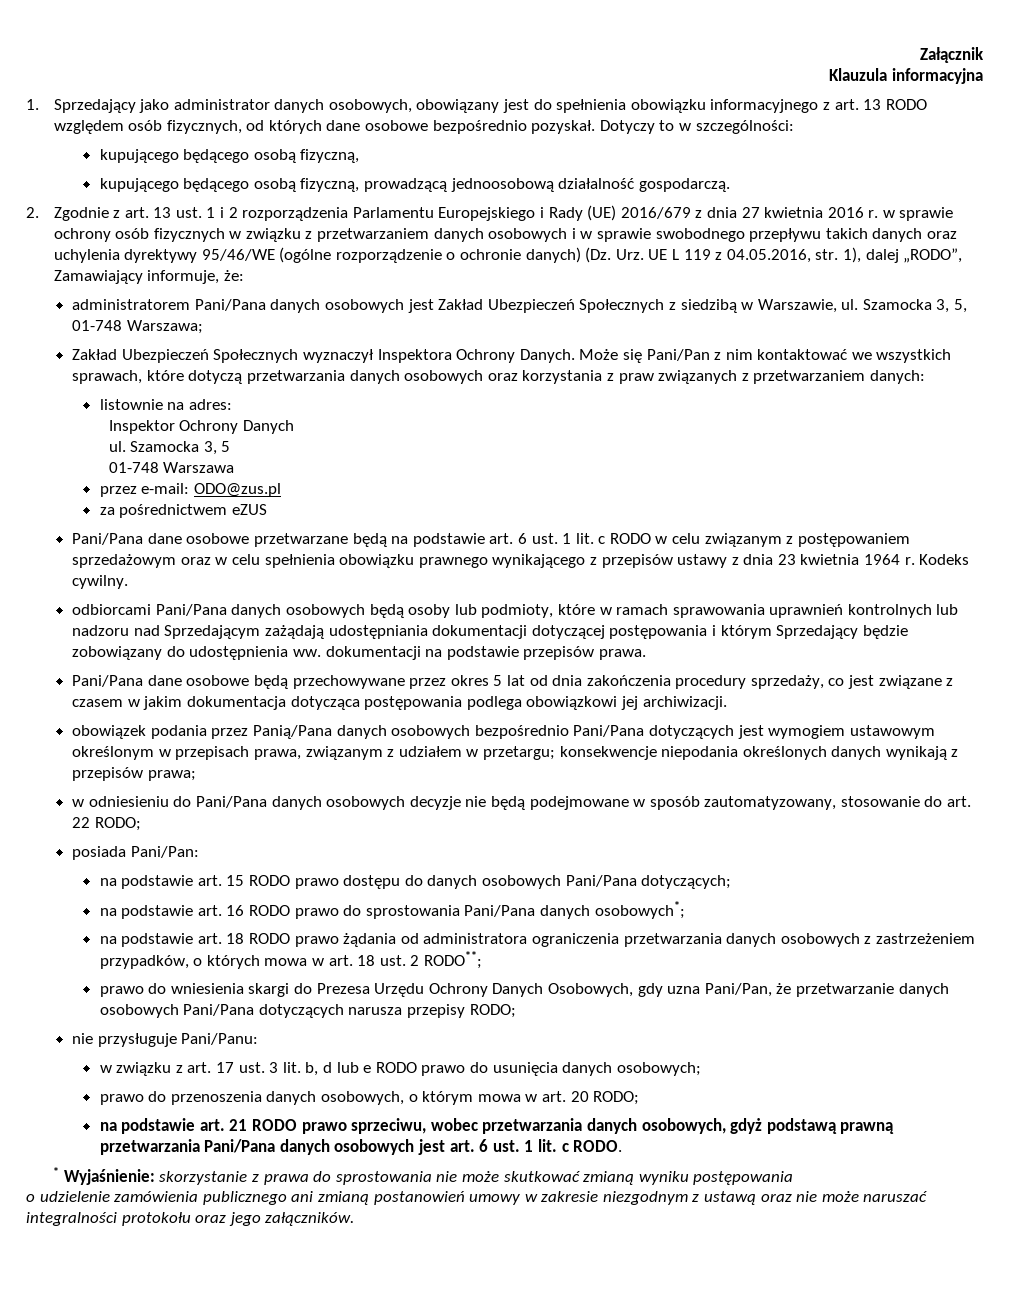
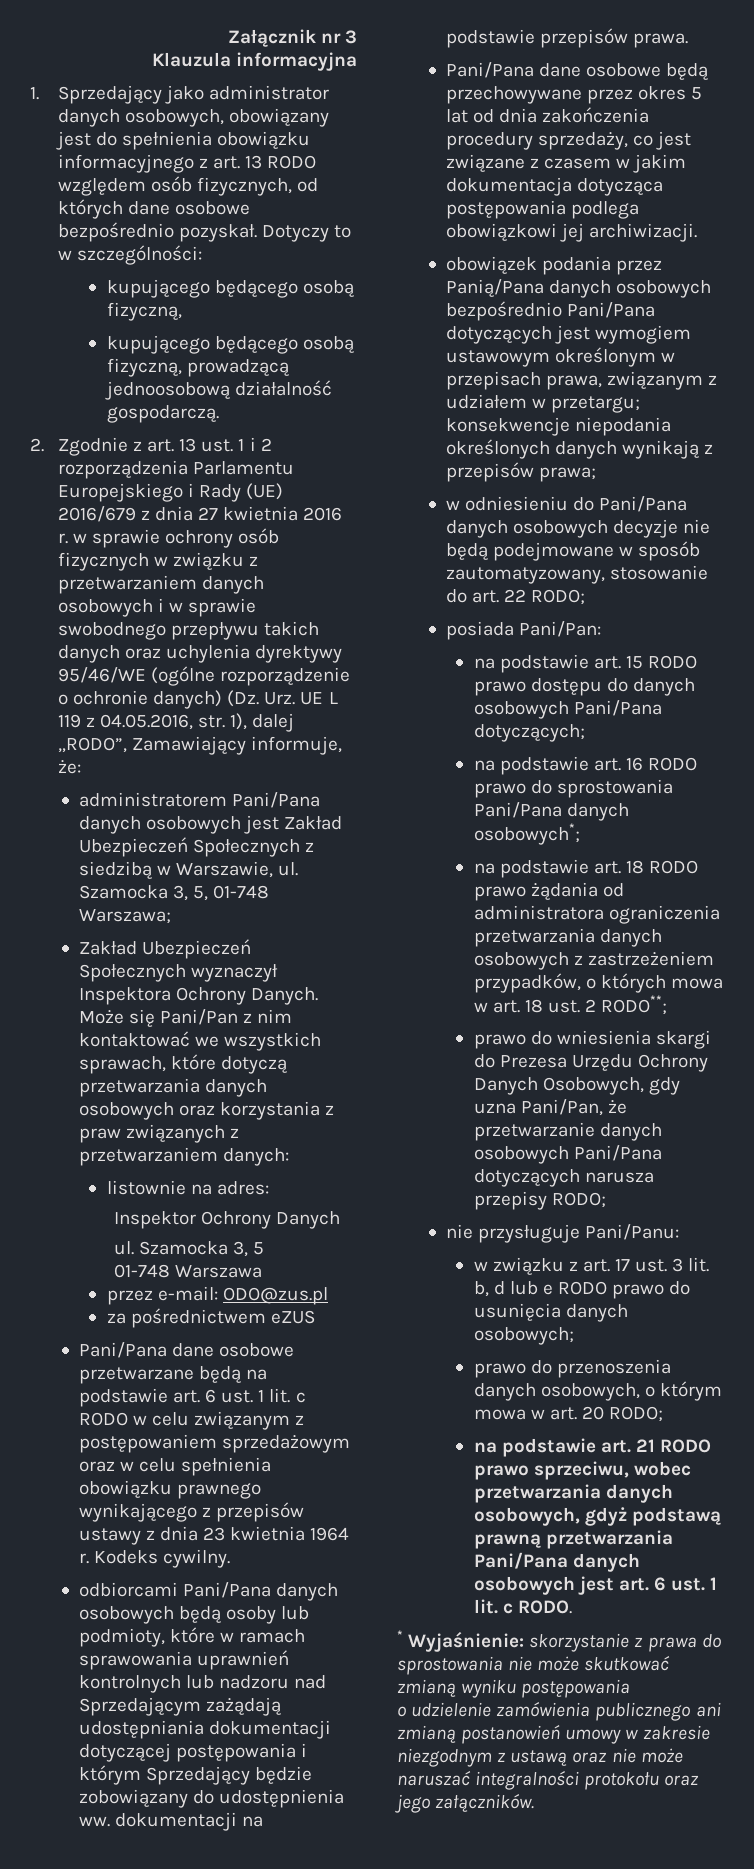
- Załącznik
+ Załącznik nr 3

